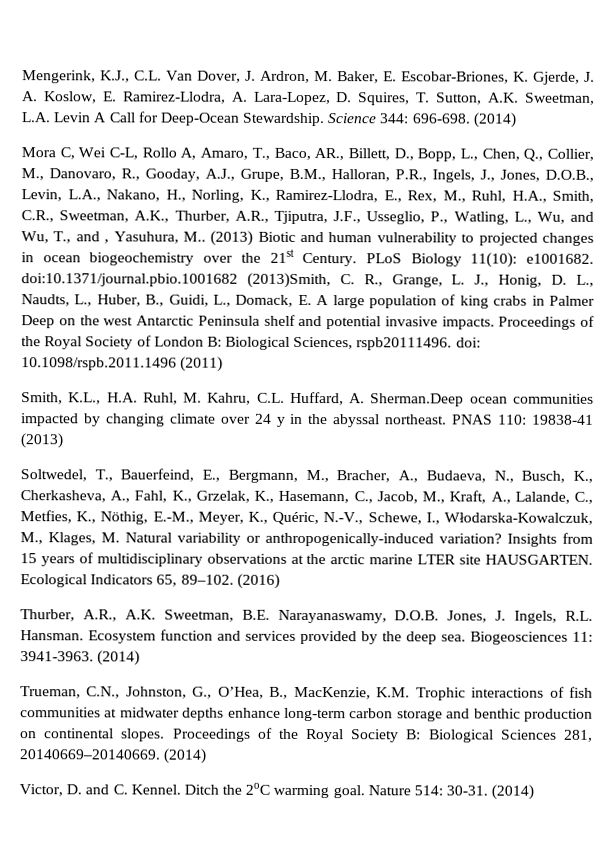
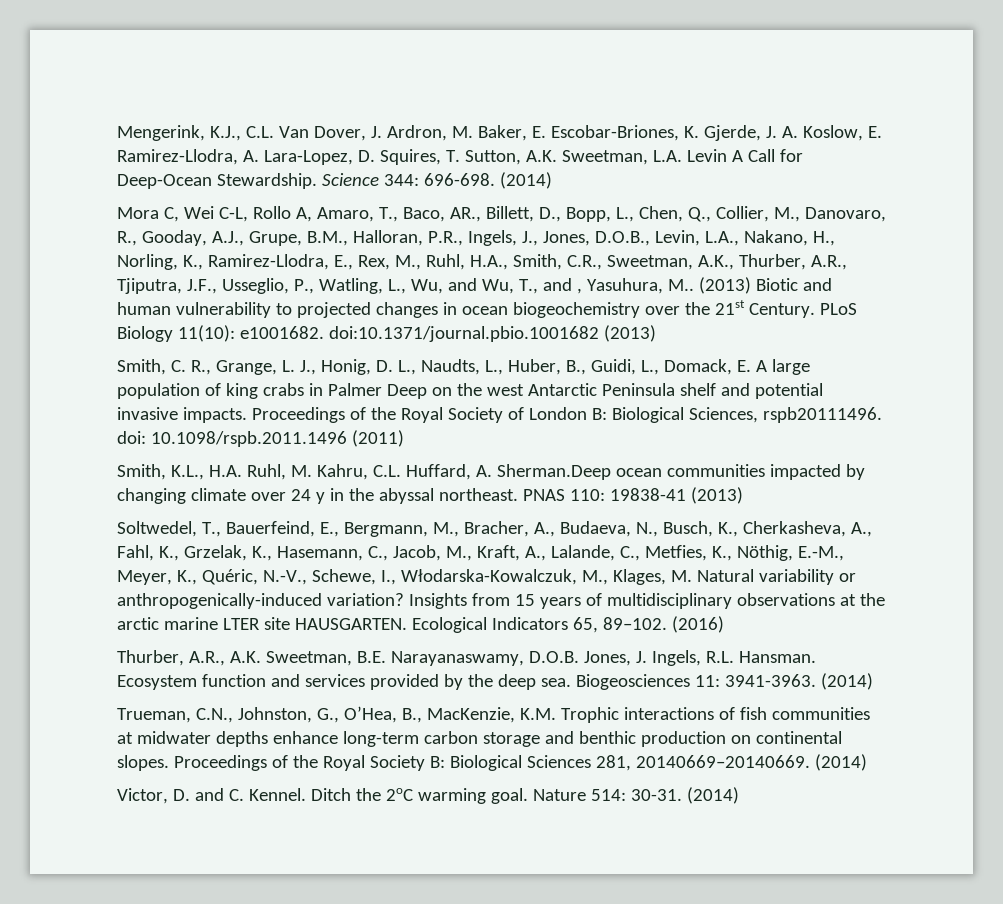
- PLoS Biology 11(10): e1001682. doi:10.1371/journal.pbio.1001682 (2013)Smith, C. R., Grange, L. J., Honig, D. L., Naudts, L., Huber, B., Guidi, L., Domack, E. A large population of king crabs in Palmer Deep on the west Antarctic Peninsula shelf and potential invasive impacts.
+ PLoS Biology 11(10): e1001682. doi:10.1371/journal.pbio.1001682 (2013)
+ Smith, C. R., Grange, L. J., Honig, D. L., Naudts, L., Huber, B., Guidi, L., Domack, E. A large population of king crabs in Palmer Deep on the west Antarctic Peninsula shelf and potential invasive impacts.

